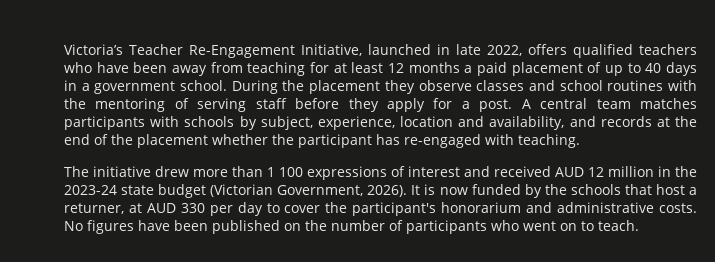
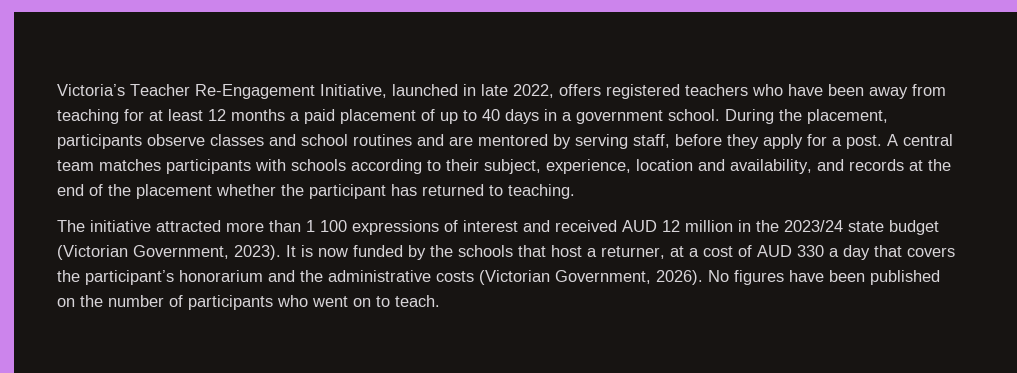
- Victoria’s Teacher Re-Engagement Initiative, launched in late 2022, offers qualified teachers who have been away from teaching for at least 12 months a paid placement of up to 40 days in a government school.
+ Victoria’s Teacher Re-Engagement Initiative, launched in late 2022, offers registered teachers who have been away from teaching for at least 12 months a paid placement of up to 40 days in a government school.
- During the placement they observe classes and school routines with the mentoring of serving staff before they apply for a post.
+ During the placement, participants observe classes and school routines and are mentored by serving staff, before they apply for a post.
- A central team matches participants with schools by subject, experience, location and availability, and records at the end of the placement whether the participant has re-engaged with teaching.
+ A central team matches participants with schools according to their subject, experience, location and availability, and records at the end of the placement whether the participant has returned to teaching.
- The initiative drew more than 1 100 expressions of interest and received AUD 12 million in the 2023-24 state budget (Victorian Government, 2026).
+ The initiative attracted more than 1 100 expressions of interest and received AUD 12 million in the 2023/24 state budget (Victorian Government, 2023).
- It is now funded by the schools that host a returner, at AUD 330 per day to cover the participant's honorarium and administrative costs.
+ It is now funded by the schools that host a returner, at a cost of AUD 330 a day that covers the participant’s honorarium and the administrative costs (Victorian Government, 2026).

